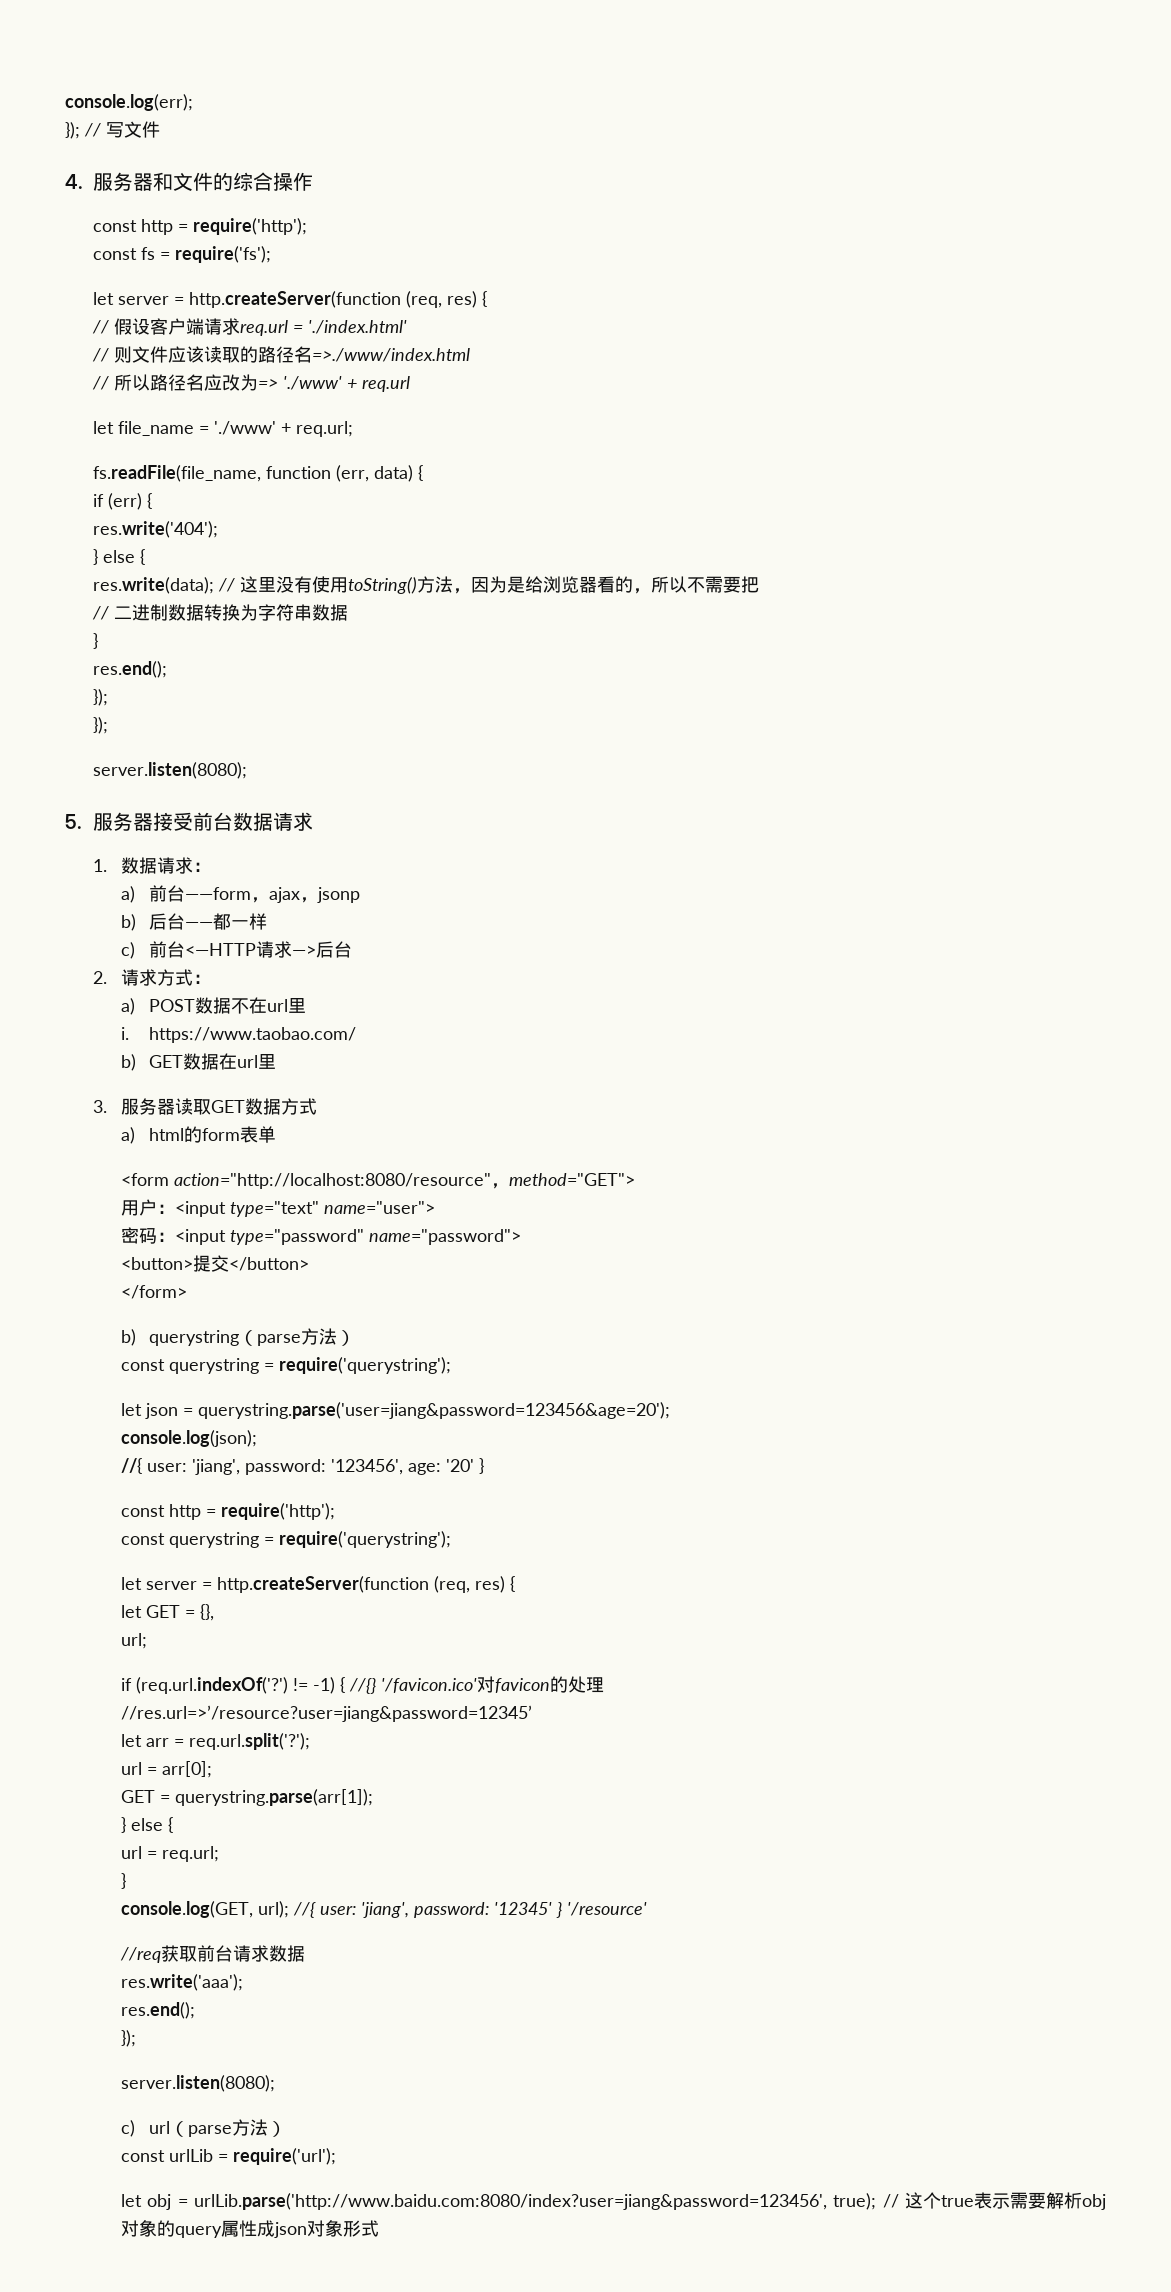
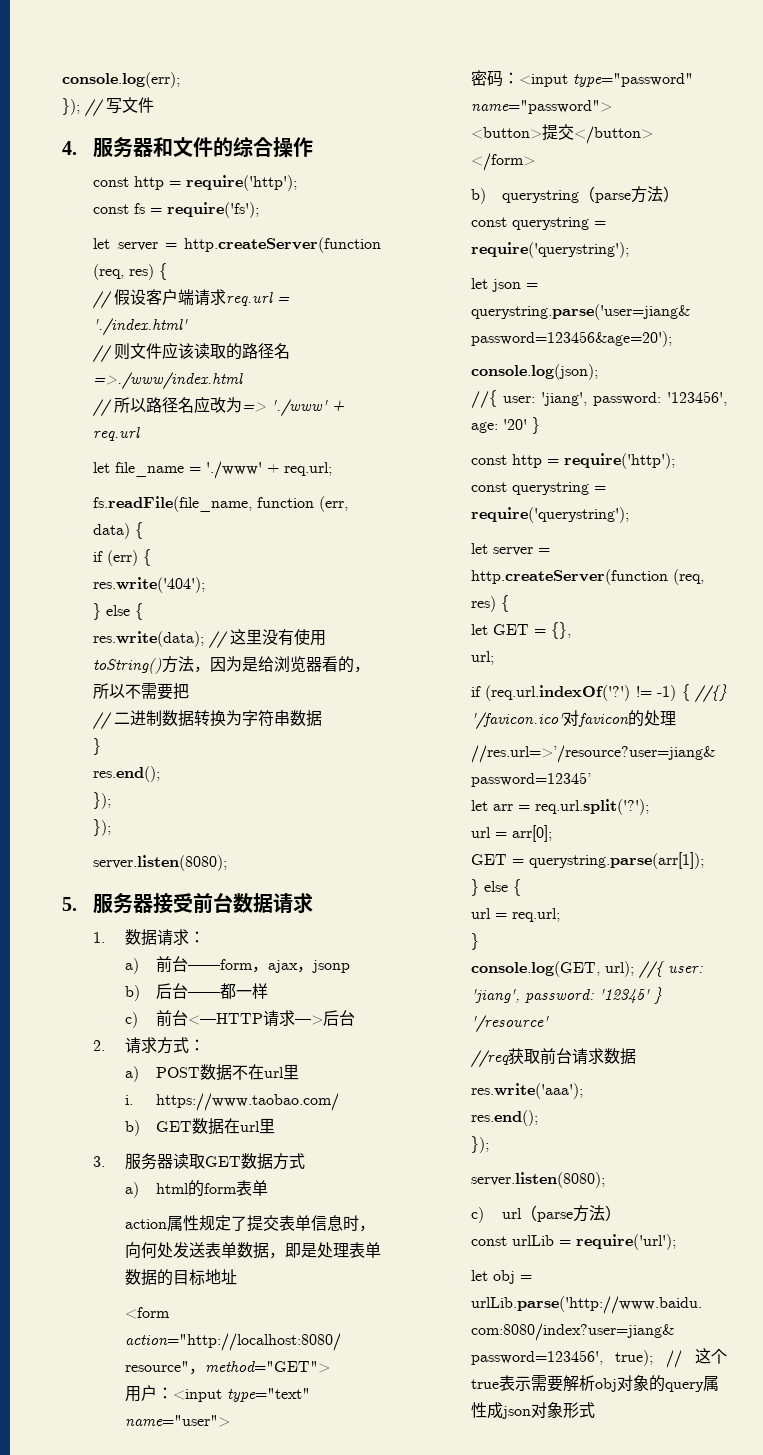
+ action属性规定了提交表单信息时，向何处发送表单数据，即是处理表单数据的目标地址

